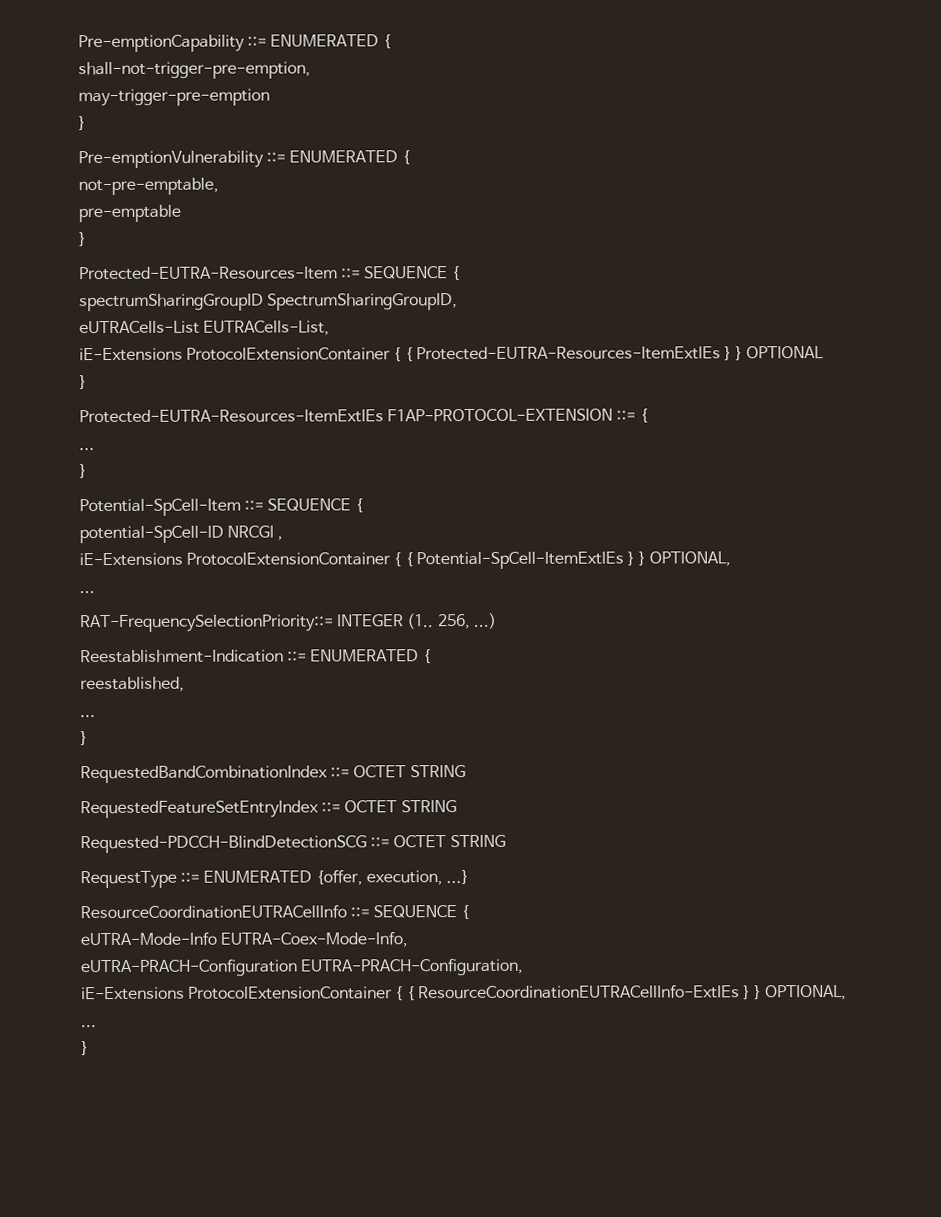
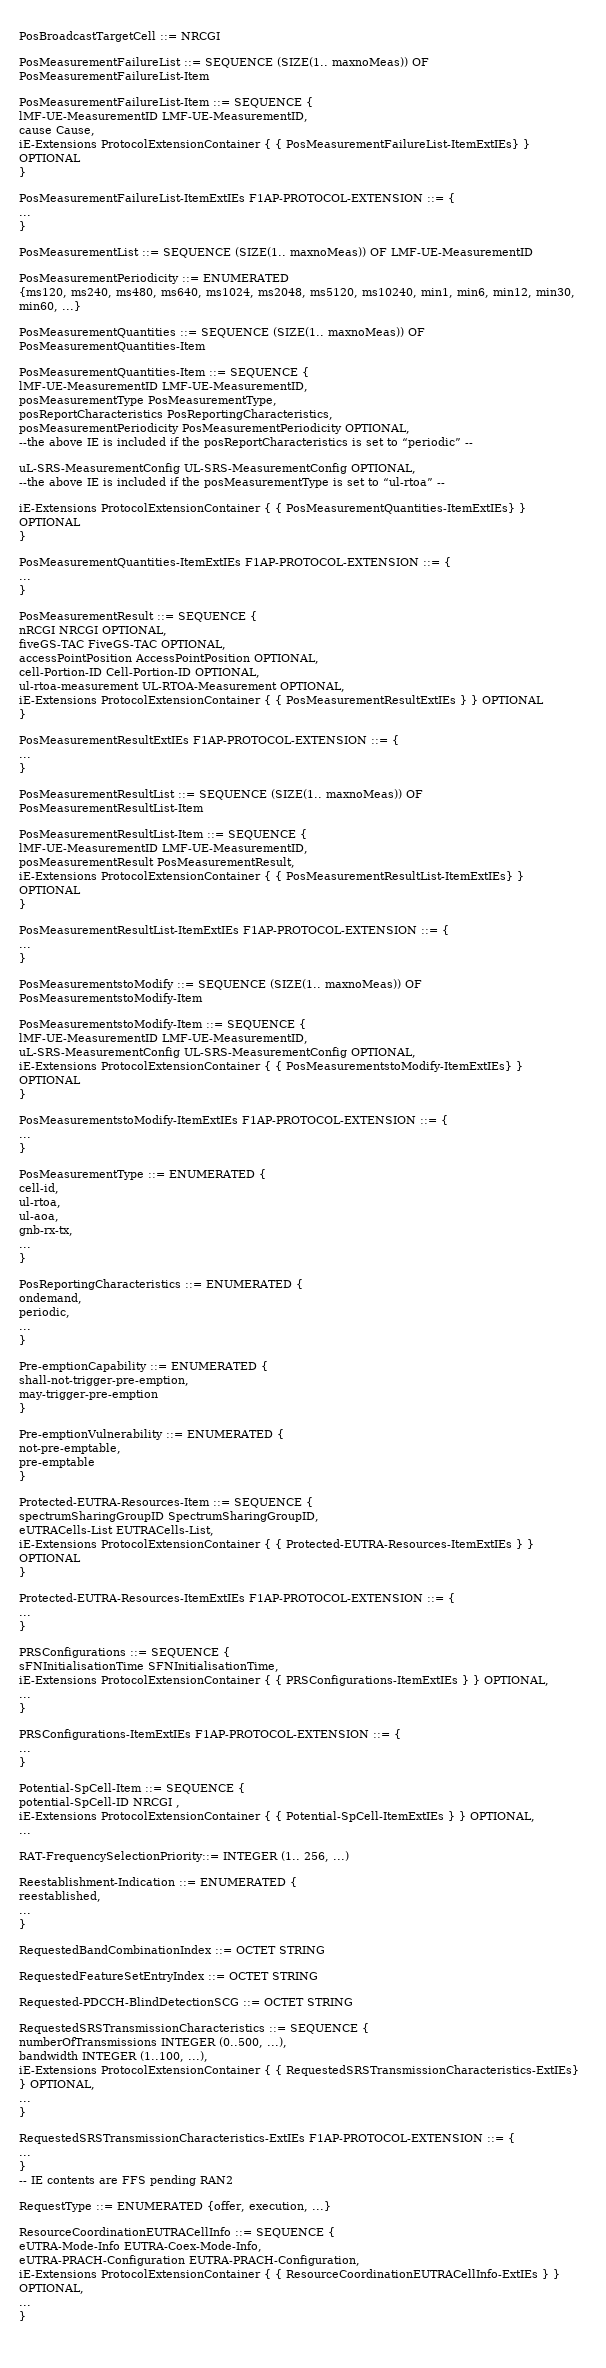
+ PosBroadcastTargetCell ::= NRCGI
+ PosMeasurementFailureList ::= SEQUENCE (SIZE(1.. maxnoMeas)) OF PosMeasurementFailureList-Item
+ PosMeasurementFailureList-Item ::= SEQUENCE {
+ lMF-UE-MeasurementID LMF-UE-MeasurementID,
+ cause Cause,
+ iE-Extensions ProtocolExtensionContainer { { PosMeasurementFailureList-ItemExtIEs} } OPTIONAL
+ }
+ PosMeasurementFailureList-ItemExtIEs F1AP-PROTOCOL-EXTENSION ::= {
+ ...
+ }
+ PosMeasurementList ::= SEQUENCE (SIZE(1.. maxnoMeas)) OF LMF-UE-MeasurementID
+ PosMeasurementPeriodicity ::= ENUMERATED
+ {ms120, ms240, ms480, ms640, ms1024, ms2048, ms5120, ms10240, min1, min6, min12, min30, min60, ...}
+ PosMeasurementQuantities ::= SEQUENCE (SIZE(1.. maxnoMeas)) OF PosMeasurementQuantities-Item
+ PosMeasurementQuantities-Item ::= SEQUENCE {
+ lMF-UE-MeasurementID LMF-UE-MeasurementID,
+ posMeasurementType PosMeasurementType,
+ posReportCharacteristics PosReportingCharacteristics,
+ posMeasurementPeriodicity PosMeasurementPeriodicity OPTIONAL,
+ --the above IE is included if the posReportCharacteristics is set to “periodic” --
+ uL-SRS-MeasurementConfig UL-SRS-MeasurementConfig OPTIONAL,
+ --the above IE is included if the posMeasurementType is set to “ul-rtoa” --
+ iE-Extensions ProtocolExtensionContainer { { PosMeasurementQuantities-ItemExtIEs} } OPTIONAL
+ }
+ PosMeasurementQuantities-ItemExtIEs F1AP-PROTOCOL-EXTENSION ::= {
+ ...
+ }
+ PosMeasurementResult ::= SEQUENCE {
+ nRCGI NRCGI OPTIONAL,
+ fiveGS-TAC FiveGS-TAC OPTIONAL,
+ accessPointPosition AccessPointPosition OPTIONAL,
+ cell-Portion-ID Cell-Portion-ID OPTIONAL,
+ ul-rtoa-measurement UL-RTOA-Measurement OPTIONAL,
+ iE-Extensions ProtocolExtensionContainer { { PosMeasurementResultExtIEs } } OPTIONAL
+ }
+ PosMeasurementResultExtIEs F1AP-PROTOCOL-EXTENSION ::= {
+ ...
+ }
+ PosMeasurementResultList ::= SEQUENCE (SIZE(1.. maxnoMeas)) OF PosMeasurementResultList-Item
+ PosMeasurementResultList-Item ::= SEQUENCE {
+ lMF-UE-MeasurementID LMF-UE-MeasurementID,
+ posMeasurementResult PosMeasurementResult,
+ iE-Extensions ProtocolExtensionContainer { { PosMeasurementResultList-ItemExtIEs} } OPTIONAL
+ }
+ PosMeasurementResultList-ItemExtIEs F1AP-PROTOCOL-EXTENSION ::= {
+ ...
+ }
+ PosMeasurementstoModify ::= SEQUENCE (SIZE(1.. maxnoMeas)) OF PosMeasurementstoModify-Item
+ PosMeasurementstoModify-Item ::= SEQUENCE {
+ lMF-UE-MeasurementID LMF-UE-MeasurementID,
+ uL-SRS-MeasurementConfig UL-SRS-MeasurementConfig OPTIONAL,
+ iE-Extensions ProtocolExtensionContainer { { PosMeasurementstoModify-ItemExtIEs} } OPTIONAL
+ }
+ PosMeasurementstoModify-ItemExtIEs F1AP-PROTOCOL-EXTENSION ::= {
+ ...
+ }
+ PosMeasurementType ::= ENUMERATED {
+ cell-id,
+ ul-rtoa,
+ ul-aoa,
+ gnb-rx-tx,
+ ...
+ }
+ PosReportingCharacteristics ::= ENUMERATED {
+ ondemand,
+ periodic,
+ ...
+ }
+ PRSConfigurations ::= SEQUENCE {
+ sFNInitialisationTime SFNInitialisationTime,
+ iE-Extensions ProtocolExtensionContainer { { PRSConfigurations-ItemExtIEs } } OPTIONAL,
+ ...
+ }
+ PRSConfigurations-ItemExtIEs F1AP-PROTOCOL-EXTENSION ::= {
+ ...
+ }
+ RequestedSRSTransmissionCharacteristics ::= SEQUENCE {
+ numberOfTransmissions INTEGER (0..500, ...),
+ bandwidth INTEGER (1..100, ...),
+ iE-Extensions ProtocolExtensionContainer { { RequestedSRSTransmissionCharacteristics-ExtIEs} } OPTIONAL,
+ ...
+ }
+ RequestedSRSTransmissionCharacteristics-ExtIEs F1AP-PROTOCOL-EXTENSION ::= {
+ ...
+ }
+ -- IE contents are FFS pending RAN2

